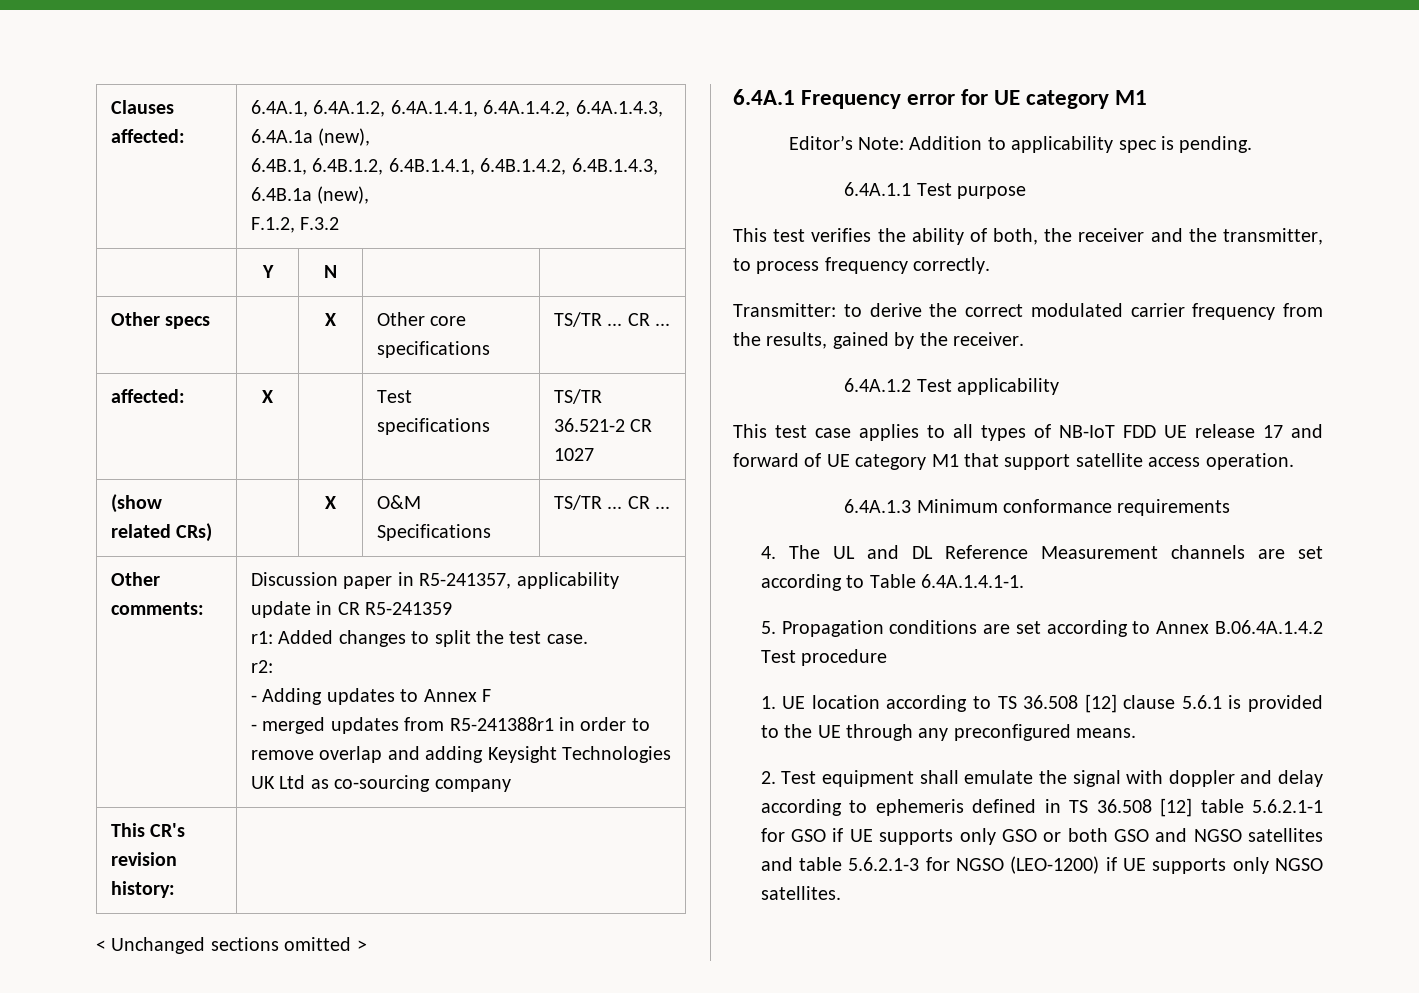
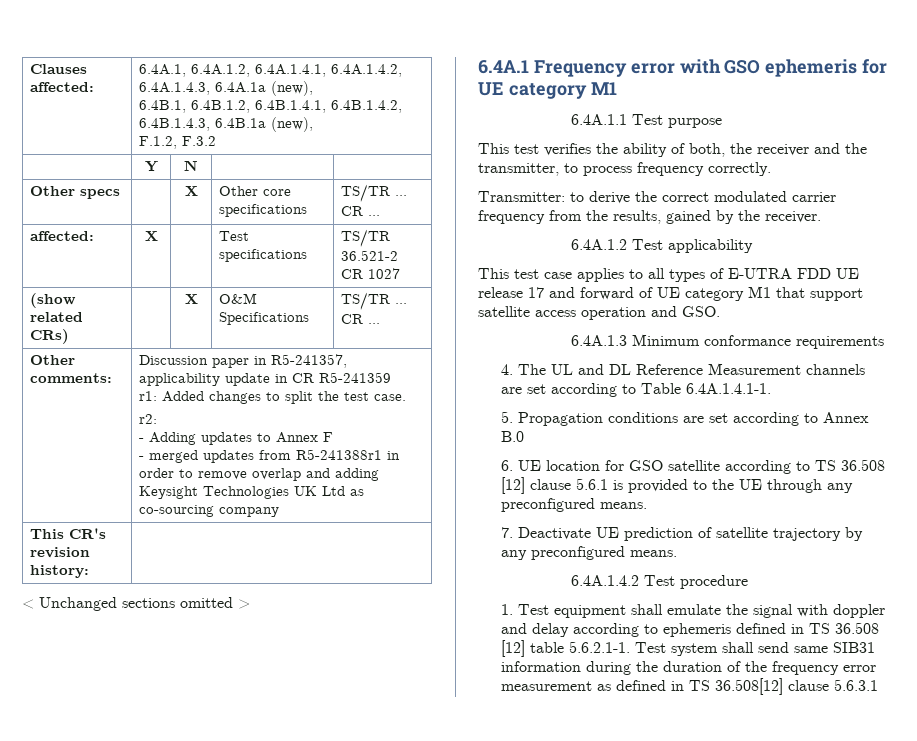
- 6.4A.1 Frequency error for UE category M1
+ 6.4A.1 Frequency error with GSO ephemeris for UE category M1
- Editor’s Note: Addition to applicability spec is pending.
- This test case applies to all types of NB-IoT FDD UE release 17 and forward of UE category M1 that support satellite access operation.
+ This test case applies to all types of E-UTRA FDD UE release 17 and forward of UE category M1 that support satellite access operation and GSO.
- 5. Propagation conditions are set according to Annex B.06.4A.1.4.2 Test procedure
- 1. UE location according to TS 36.508 [12] clause 5.6.1 is provided to the UE through any preconfigured means.
+ 5. Propagation conditions are set according to Annex B.0
+ 6. UE location for GSO satellite according to TS 36.508 [12] clause 5.6.1 is provided to the UE through any preconfigured means.
- 2. Test equipment shall emulate the signal with doppler and delay according to ephemeris defined in TS 36.508 [12] table 5.6.2.1-1 for GSO if UE supports only GSO or both GSO and NGSO satellites and table 5.6.2.1-3 for NGSO (LEO-1200) if UE supports only NGSO satellites.
+ 7. Deactivate UE prediction of satellite trajectory by any preconfigured means.
+ 6.4A.1.4.2 Test procedure
+ 1. Test equipment shall emulate the signal with doppler and delay according to ephemeris defined in TS 36.508 [12] table 5.6.2.1-1. Test system shall send same SIB31 information during the duration of the frequency error measurement as defined in TS 36.508[12] clause 5.6.3.1

